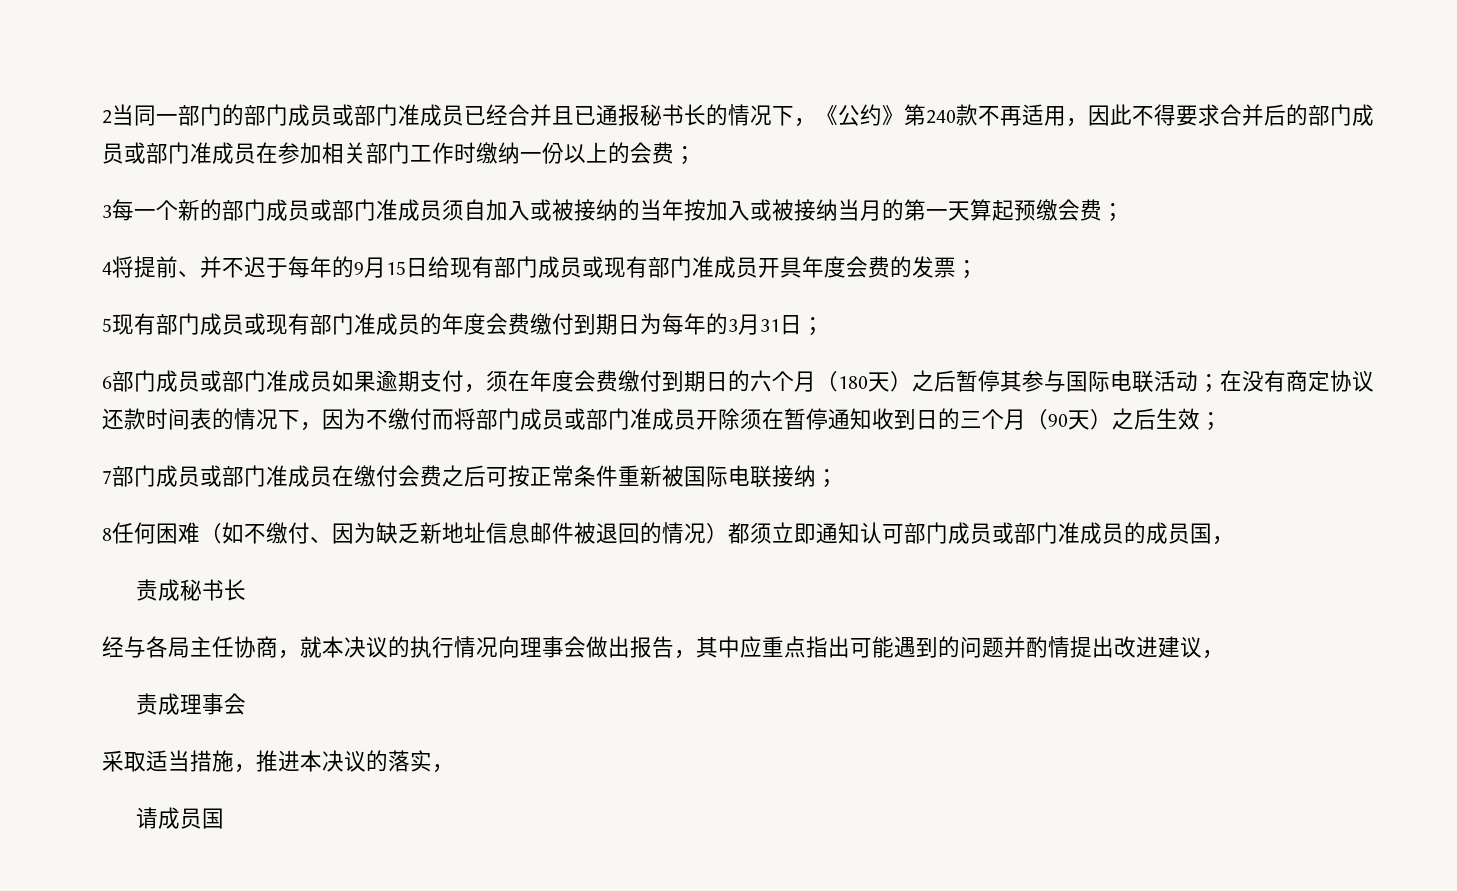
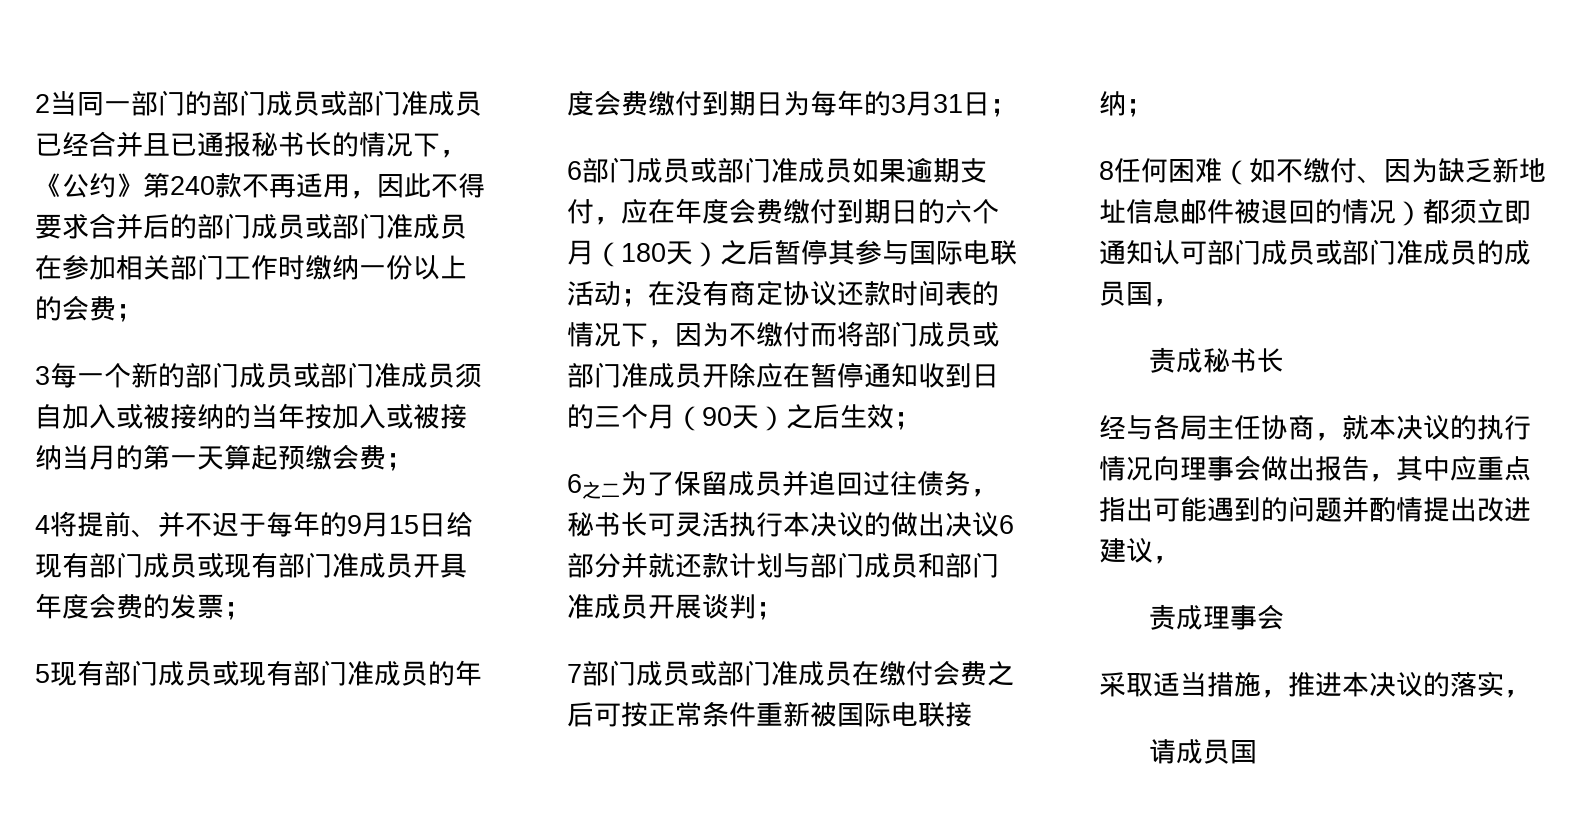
- 6部门成员或部门准成员如果逾期支付，须在年度会费缴付到期日的六个月（180天）之后暂停其参与国际电联活动；在没有商定协议还款时间表的情况下，因为不缴付而将部门成员或部门准成员开除须在暂停通知收到日的三个月（90天）之后生效；
+ 6部门成员或部门准成员如果逾期支付，应在年度会费缴付到期日的六个月（180天）之后暂停其参与国际电联活动；在没有商定协议还款时间表的情况下，因为不缴付而将部门成员或部门准成员开除应在暂停通知收到日的三个月（90天）之后生效；
+ 6之二为了保留成员并追回过往债务，秘书长可灵活执行本决议的做出决议6部分并就还款计划与部门成员和部门准成员开展谈判；

